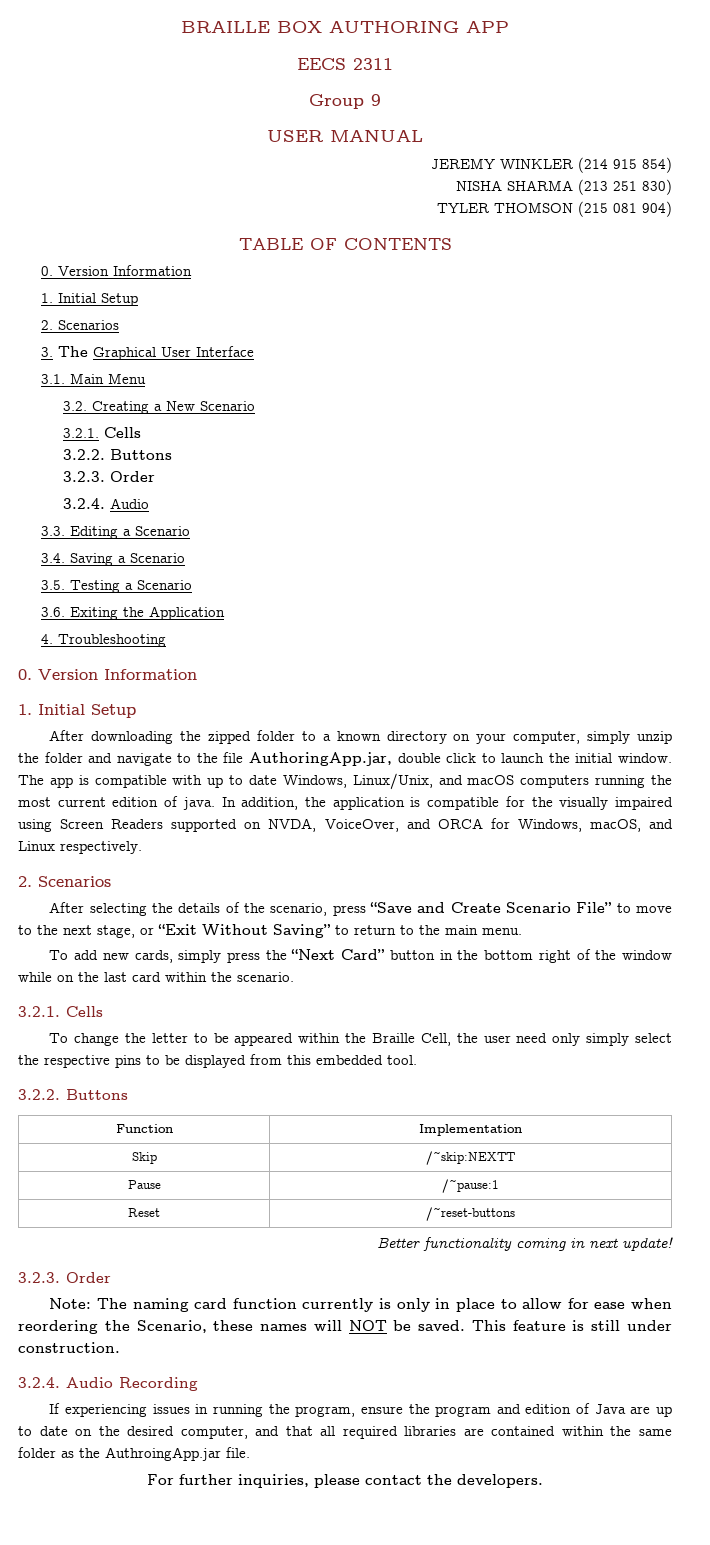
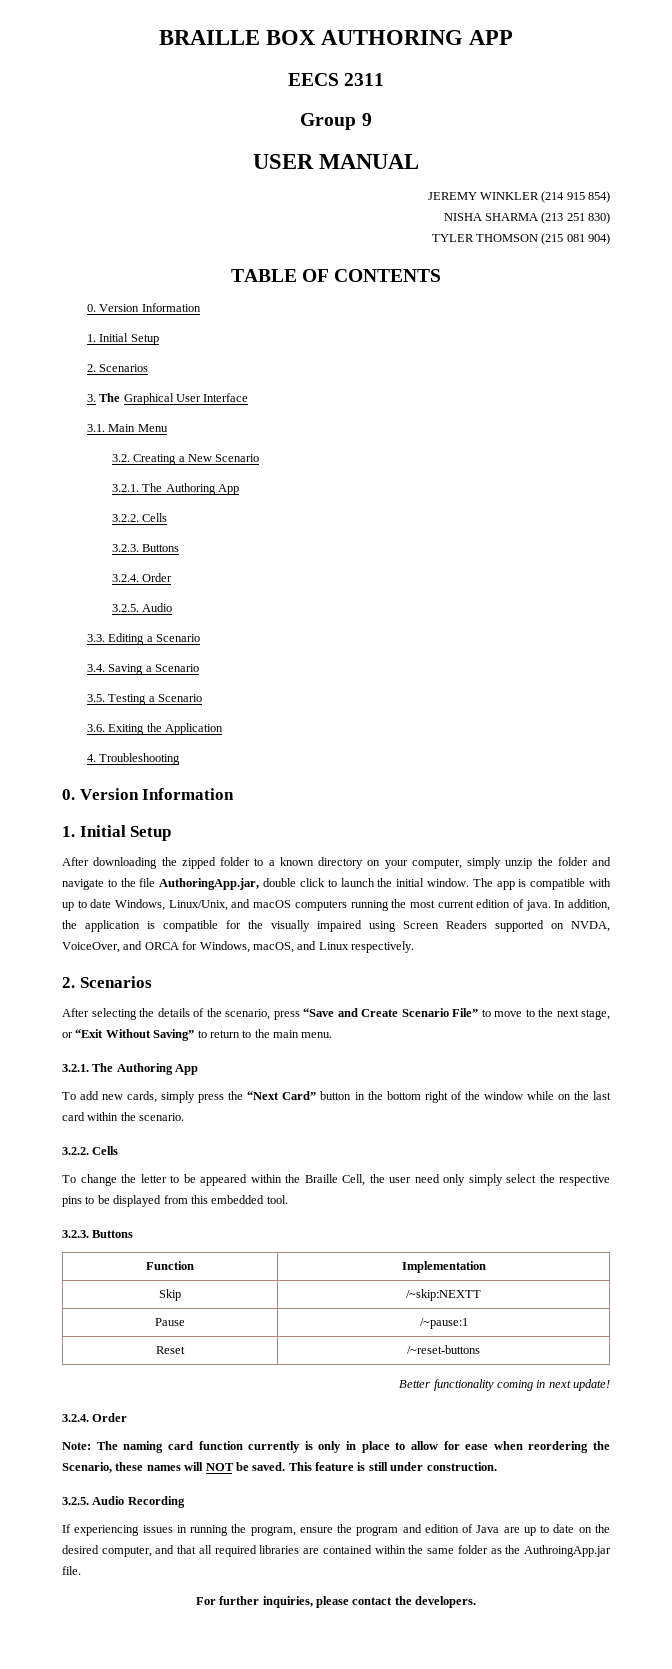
  3.2. Creating a New Scenario
- 3.2.1. Cells
- 3.2.2. Buttons
- 3.2.3. Order
- 3.2.4. Audio
+ 3.2.1. The Authoring App
+ 3.2.2. Cells
+ 3.2.3. Buttons
+ 3.2.4. Order
+ 3.2.5. Audio
  After selecting the details of the scenario, press “Save and Create Scenario File” to move to the next stage, or “Exit Without Saving” to return to the main menu.
+ 3.2.1. The Authoring App
  To add new cards, simply press the “Next Card” button in the bottom right of the window while on the last card within the scenario.
- 3.2.1. Cells
+ 3.2.2. Cells
  To change the letter to be appeared within the Braille Cell, the user need only simply select the respective pins to be displayed from this embedded tool.
- 3.2.2. Buttons
+ 3.2.3. Buttons
  Better functionality coming in next update!
- 3.2.3. Order
+ 3.2.4. Order
- 3.2.4. Audio Recording
+ 3.2.5. Audio Recording

